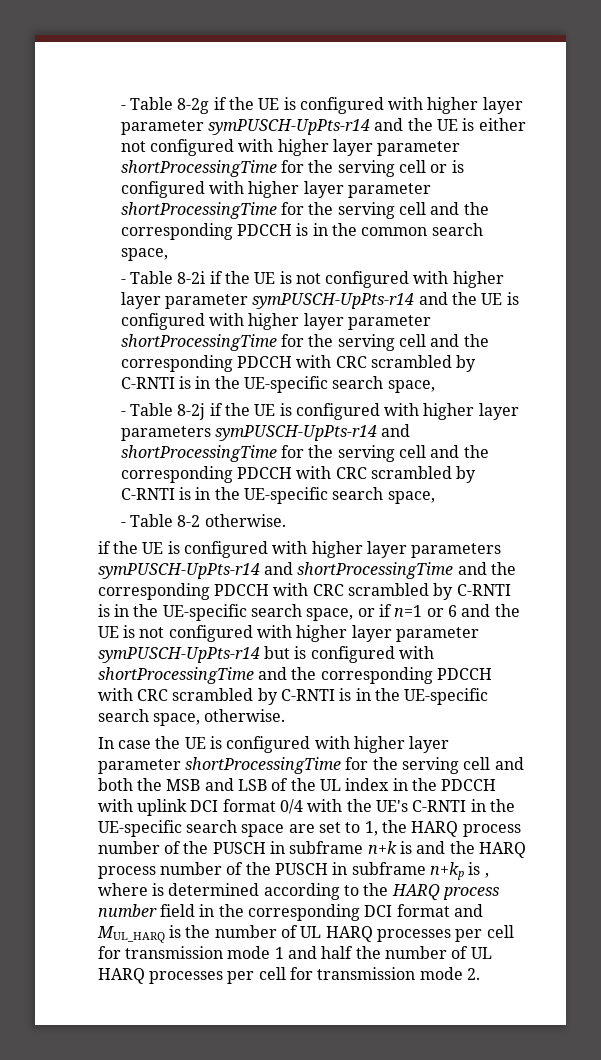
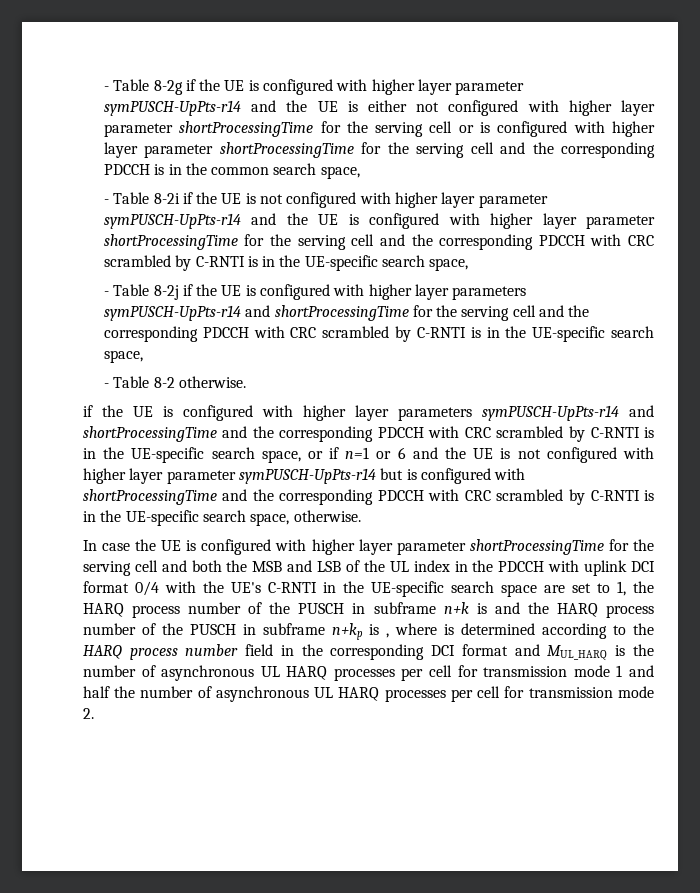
- In case the UE is configured with higher layer parameter shortProcessingTime for the serving cell and both the MSB and LSB of the UL index in the PDCCH with uplink DCI format 0/4 with the UE's C-RNTI in the UE-specific search space are set to 1, the HARQ process number of the PUSCH in subframe n+k is and the HARQ process number of the PUSCH in subframe n+kp is , where is determined according to the HARQ process number field in the corresponding DCI format and MUL_HARQ is the number of UL HARQ processes per cell for transmission mode 1 and half the number of UL HARQ processes per cell for transmission mode 2.
+ In case the UE is configured with higher layer parameter shortProcessingTime for the serving cell and both the MSB and LSB of the UL index in the PDCCH with uplink DCI format 0/4 with the UE's C-RNTI in the UE-specific search space are set to 1, the HARQ process number of the PUSCH in subframe n+k is and the HARQ process number of the PUSCH in subframe n+kp is , where is determined according to the HARQ process number field in the corresponding DCI format and MUL_HARQ is the number of asynchronous UL HARQ processes per cell for transmission mode 1 and half the number of asynchronous UL HARQ processes per cell for transmission mode 2.

